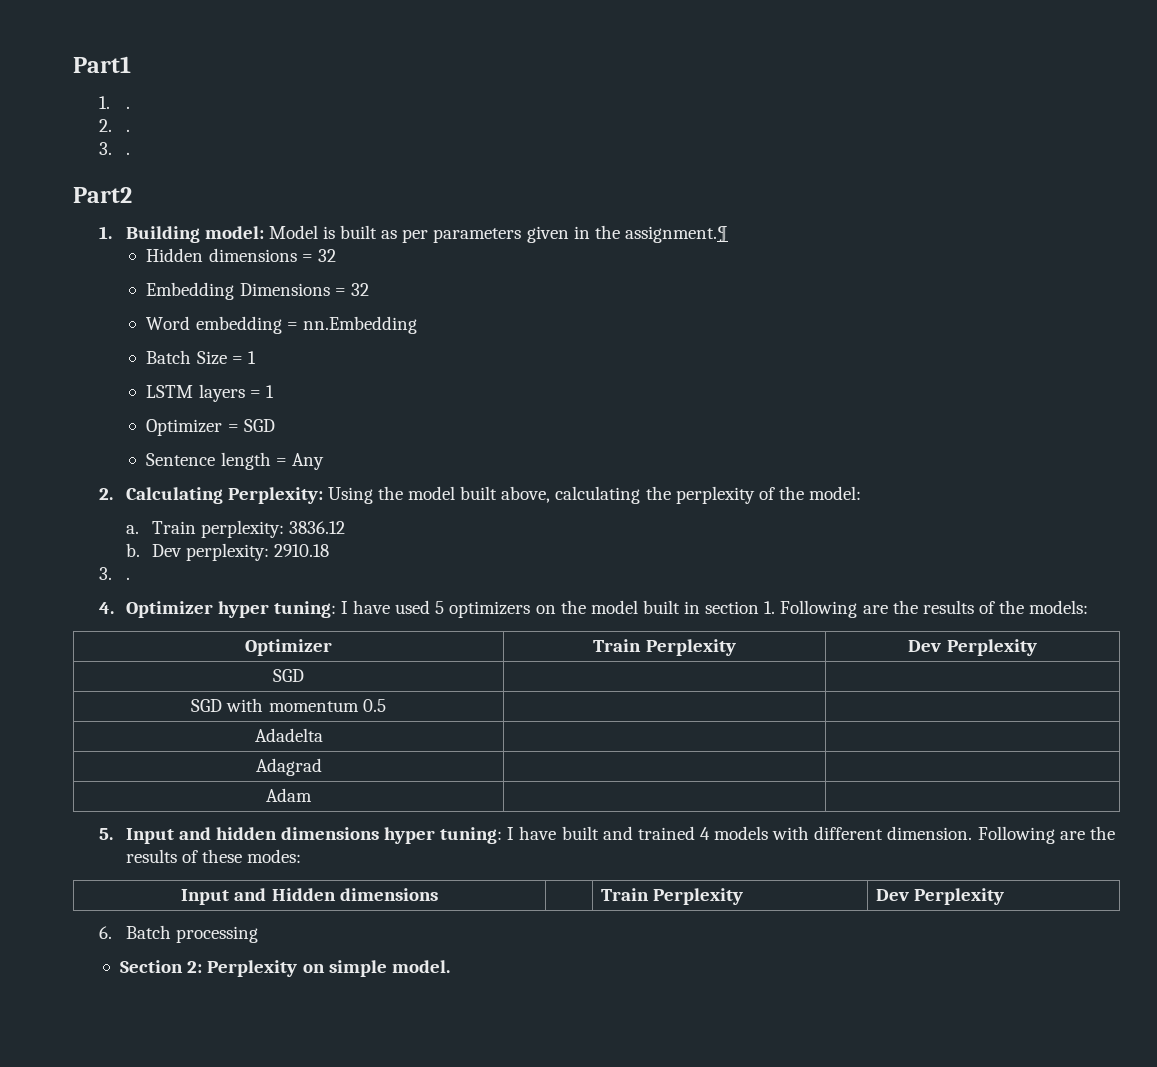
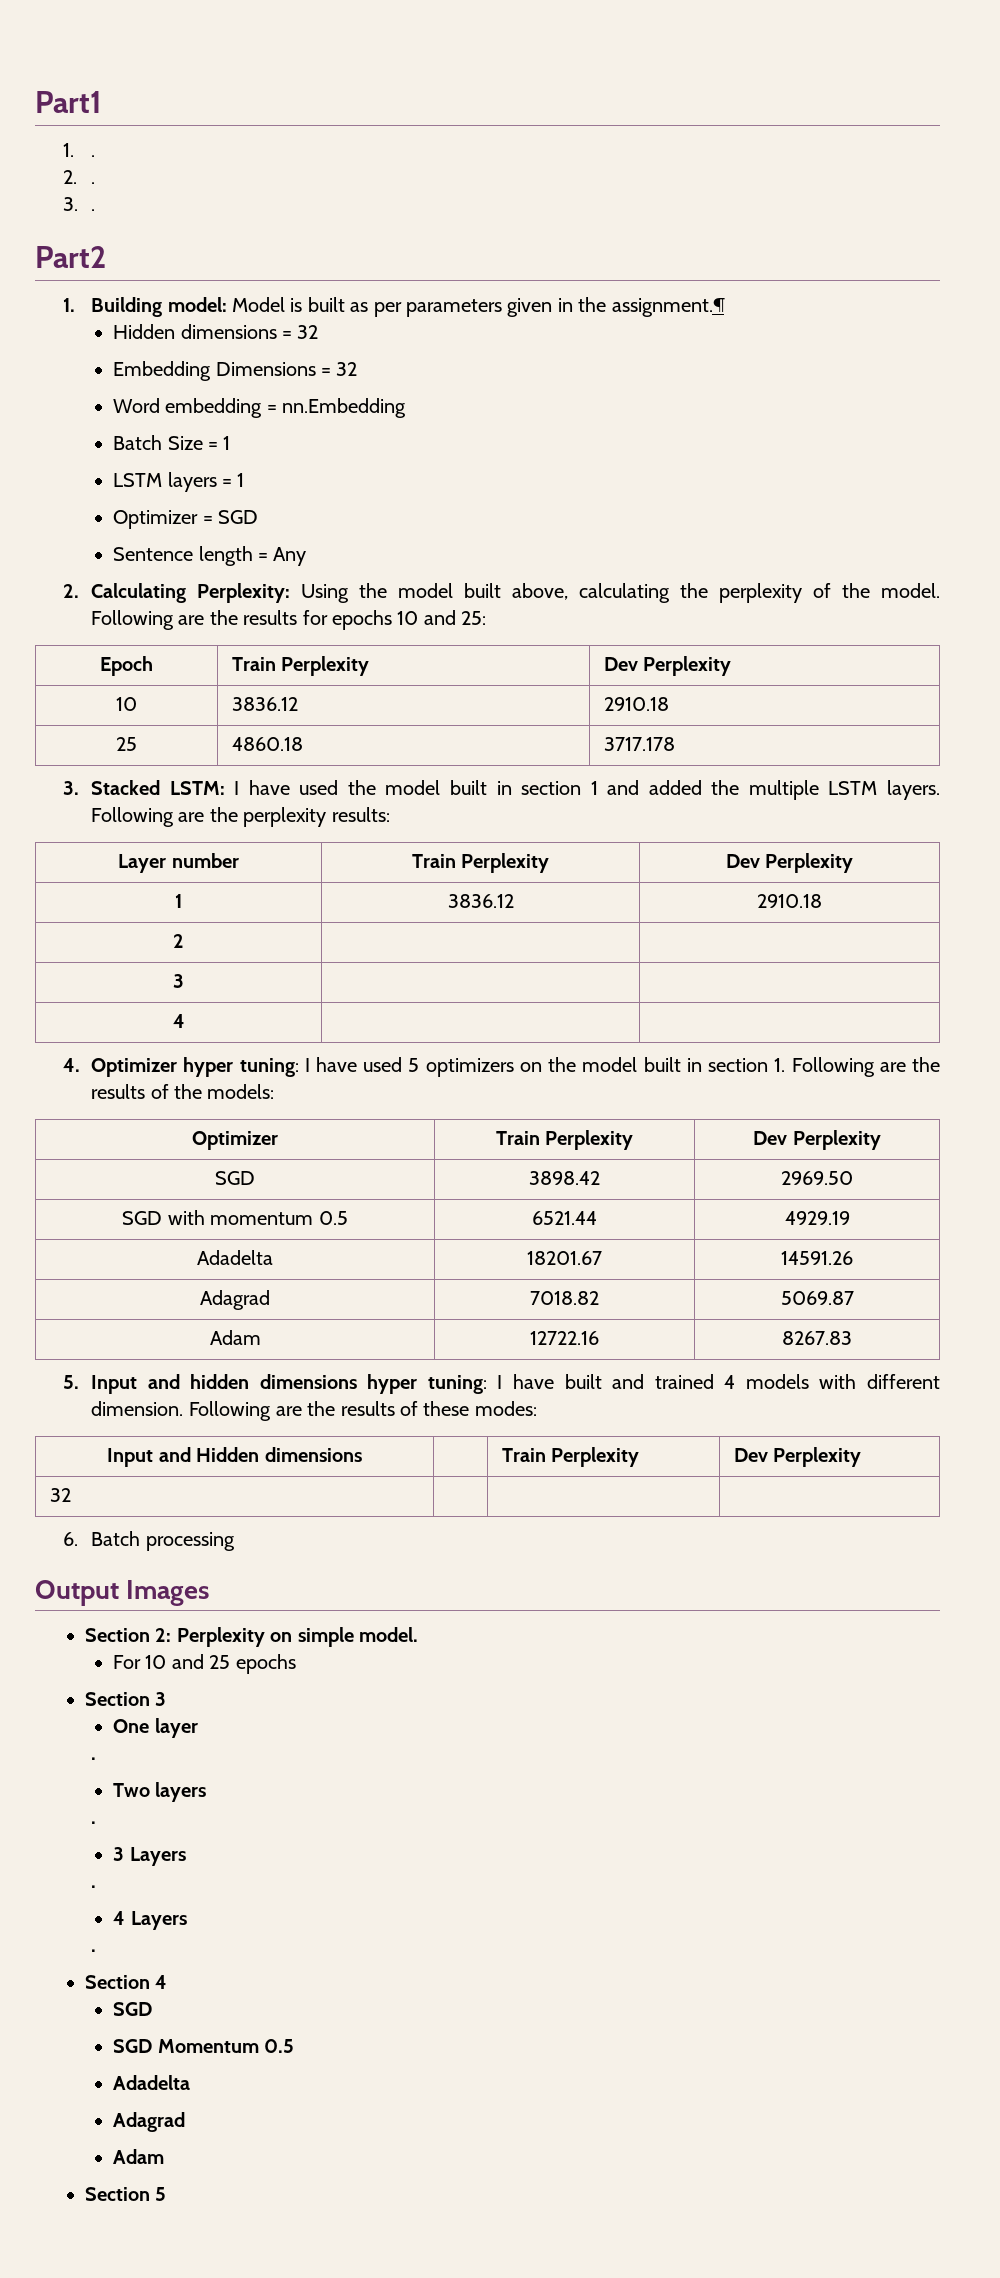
- 2. Calculating Perplexity: Using the model built above, calculating the perplexity of the model:
- a. Train perplexity: 3836.12
- b. Dev perplexity: 2910.18
- 3. .
+ 2. Calculating Perplexity: Using the model built above, calculating the perplexity of the model. Following are the results for epochs 10 and 25:
+ Epoch | Train Perplexity | Dev Perplexity
+ 10 | 3836.12 | 2910.18
+ 25 | 4860.18 | 3717.178
+ 3. Stacked LSTM: I have used the model built in section 1 and added the multiple LSTM layers. Following are the perplexity results:
+ Layer number | Train Perplexity | Dev Perplexity
+ 1 | 3836.12 | 2910.18
+ 2 | |
+ 3 | |
+ 4 | |
- SGD | |
+ SGD | 3898.42 | 2969.50
- SGD with momentum 0.5 | |
+ SGD with momentum 0.5 | 6521.44 | 4929.19
- Adadelta | |
+ Adadelta | 18201.67 | 14591.26
- Adagrad | |
+ Adagrad | 7018.82 | 5069.87
- Adam | |
+ Adam | 12722.16 | 8267.83
+ 32 | | |
+ Output Images
+ For 10 and 25 epochs
+ Section 3
+ One layer
+ .
+ Two layers
+ .
+ 3 Layers
+ .
+ 4 Layers
+ .
+ Section 4
+ SGD
+ SGD Momentum 0.5
+ Adadelta
+ Adagrad
+ Adam
+ Section 5

